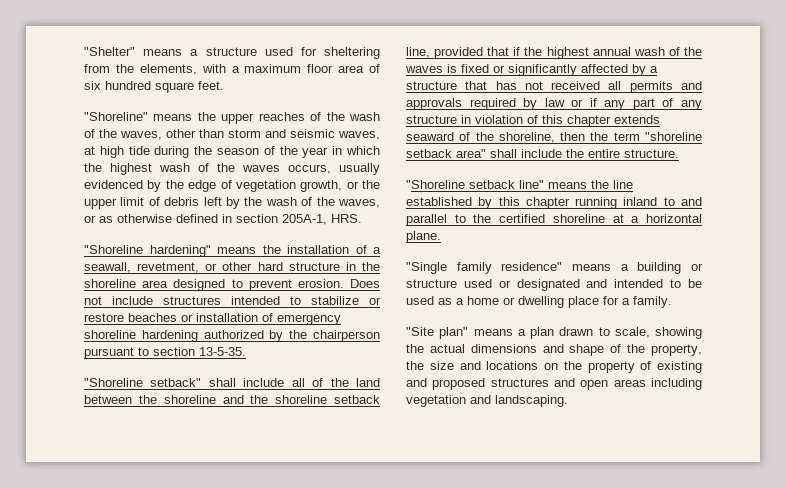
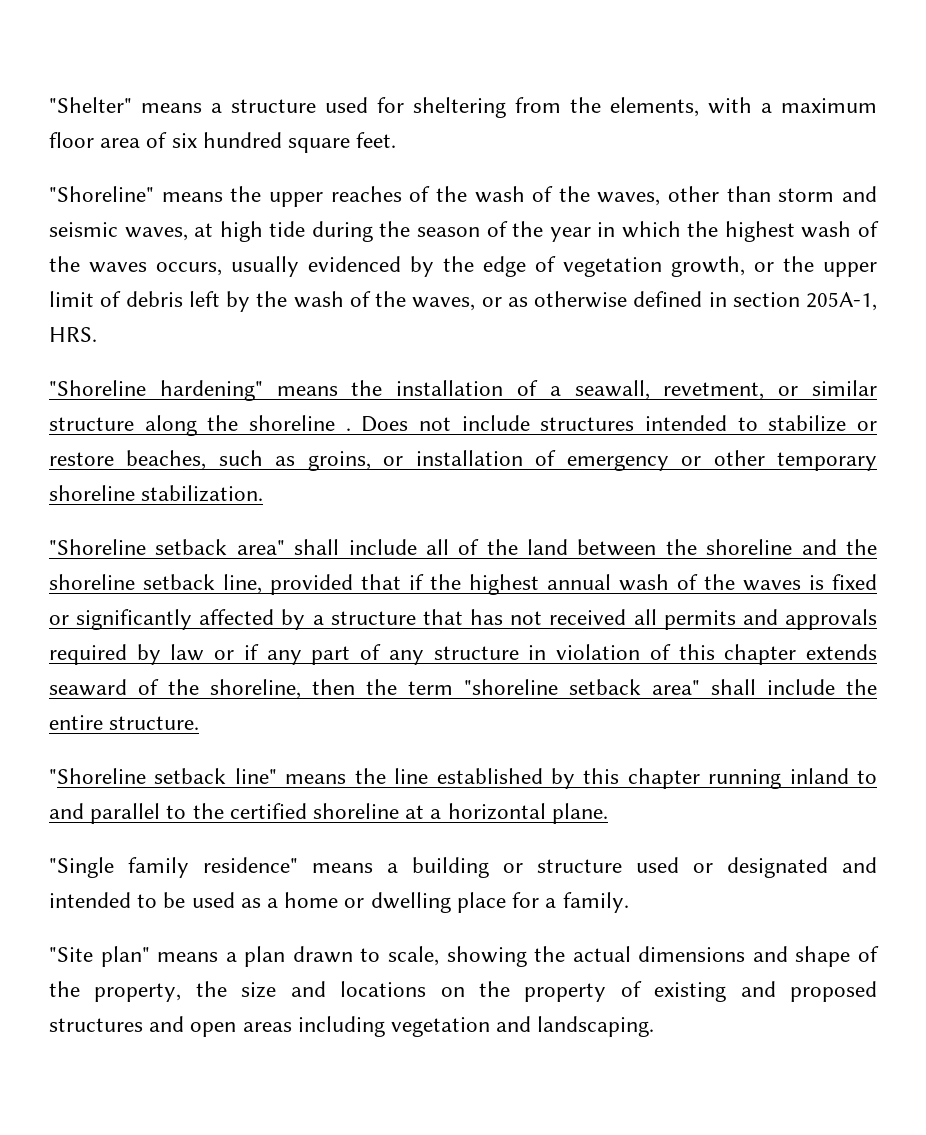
- "Shoreline hardening" means the installation of a seawall, revetment, or other hard structure in the shoreline area designed to prevent erosion.
+ "Shoreline hardening" means the installation of a seawall, revetment, or similar structure along the shoreline .
- Does not include structures intended to stabilize or restore beaches or installation of emergency shoreline hardening authorized by the chairperson pursuant to section 13-5-35.
- "Shoreline setback" shall include all of the land between the shoreline and the shoreline setback line, provided that if the highest annual wash of the waves is fixed or significantly affected by a structure that has not received all permits and approvals required by law or if any part of any structure in violation of this chapter extends seaward of the shoreline, then the term "shoreline setback area" shall include the entire structure.
+ Does not include structures intended to stabilize or restore beaches, such as groins, or installation of emergency or other temporary shoreline stabilization.
+ "Shoreline setback area" shall include all of the land between the shoreline and the shoreline setback line, provided that if the highest annual wash of the waves is fixed or significantly affected by a structure that has not received all permits and approvals required by law or if any part of any structure in violation of this chapter extends seaward of the shoreline, then the term "shoreline setback area" shall include the entire structure.

